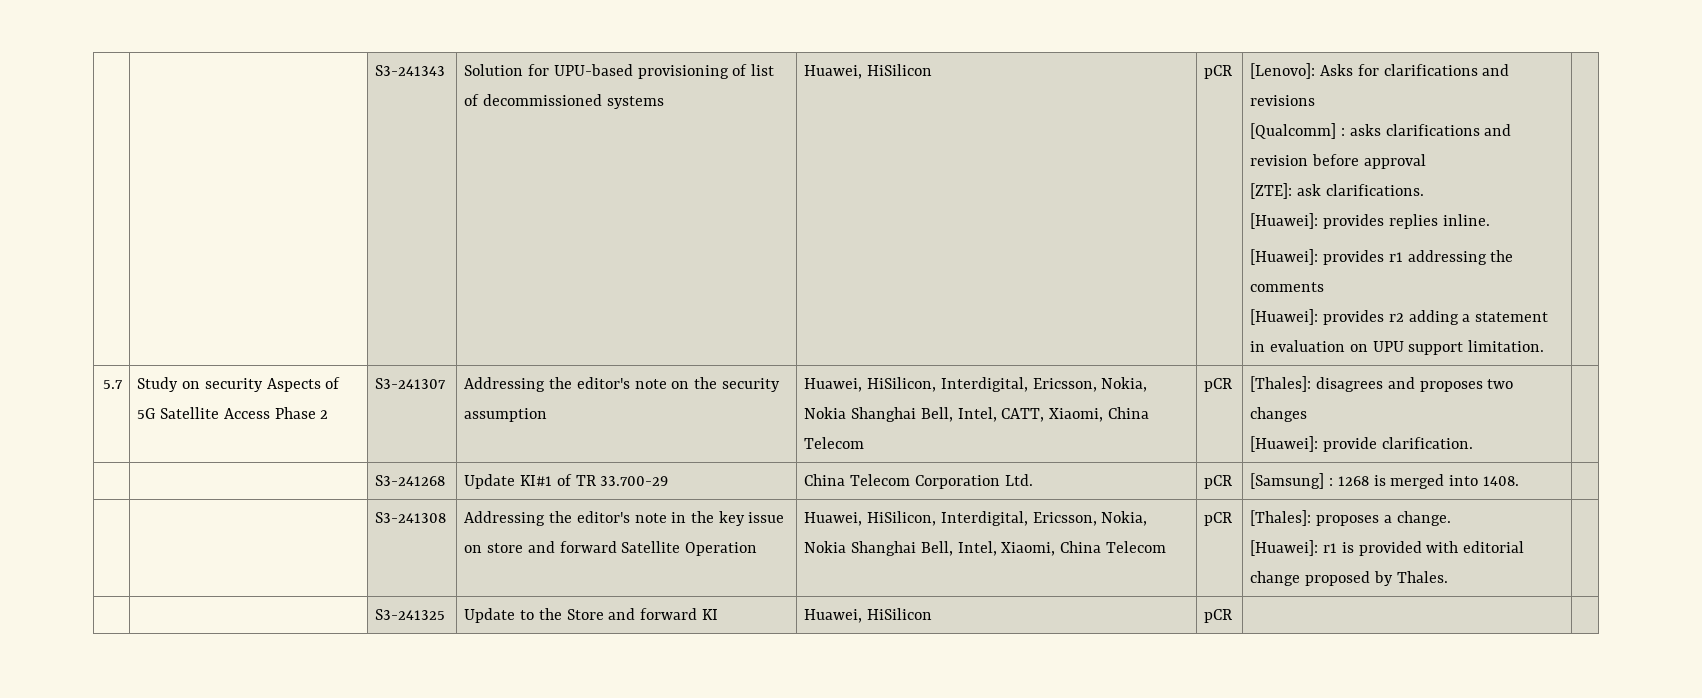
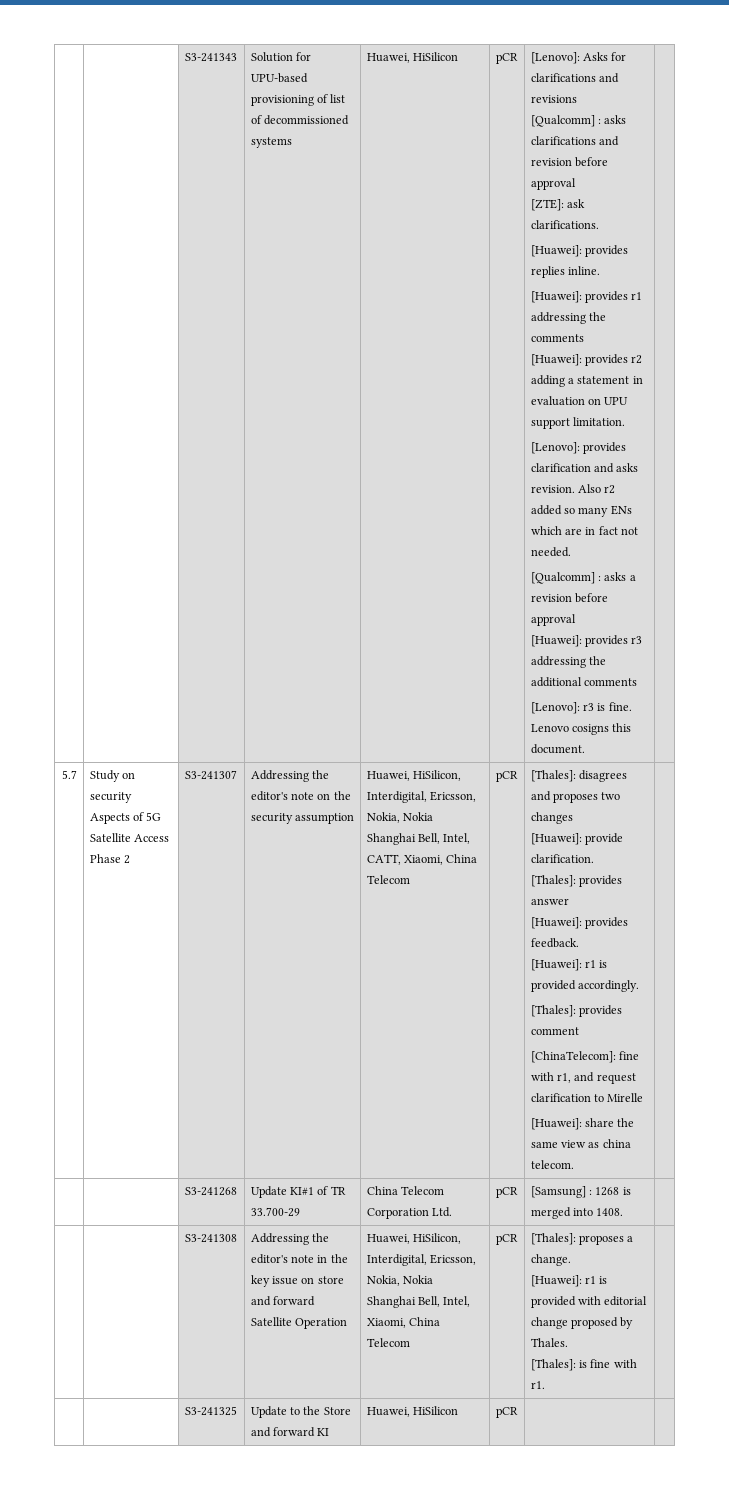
+ [Lenovo]: provides clarification and asks revision. Also r2 added so many ENs which are in fact not needed.
+ [Qualcomm] : asks a revision before approval
+ [Huawei]: provides r3 addressing the additional comments
+ [Lenovo]: r3 is fine. Lenovo cosigns this document.
+ [Thales]: provides answer
+ [Huawei]: provides feedback.
+ [Huawei]: r1 is provided accordingly.
+ [Thales]: provides comment
+ [ChinaTelecom]: fine with r1, and request clarification to Mirelle
+ [Huawei]: share the same view as china telecom.
+ [Thales]: is fine with r1.

